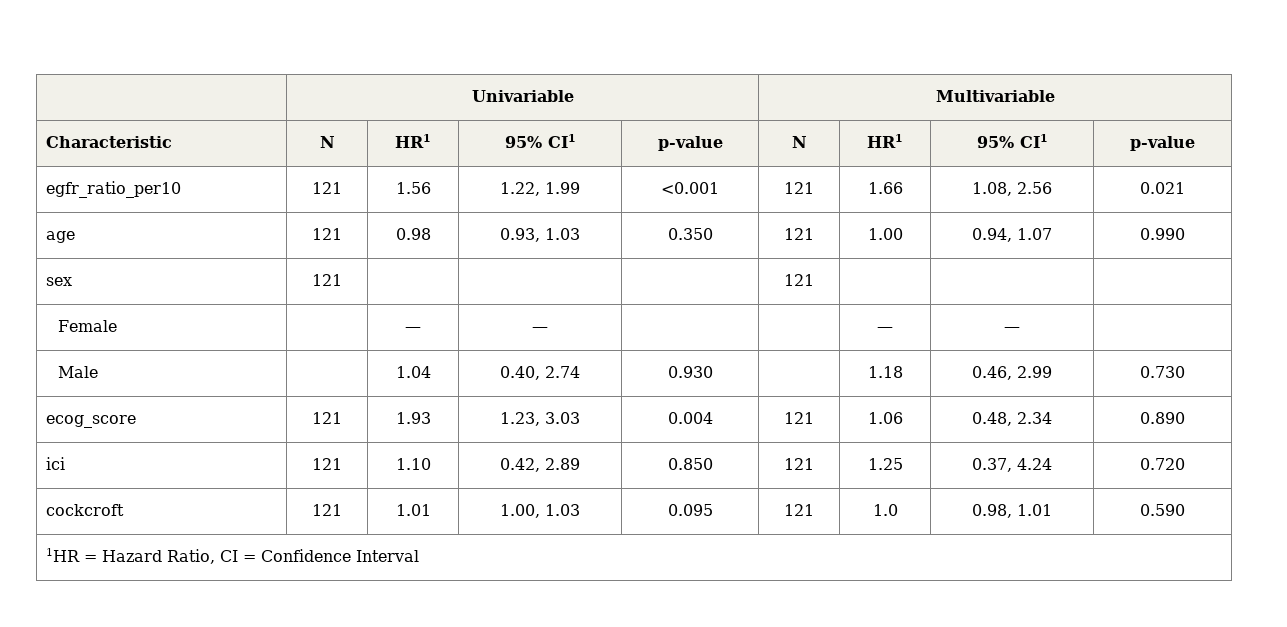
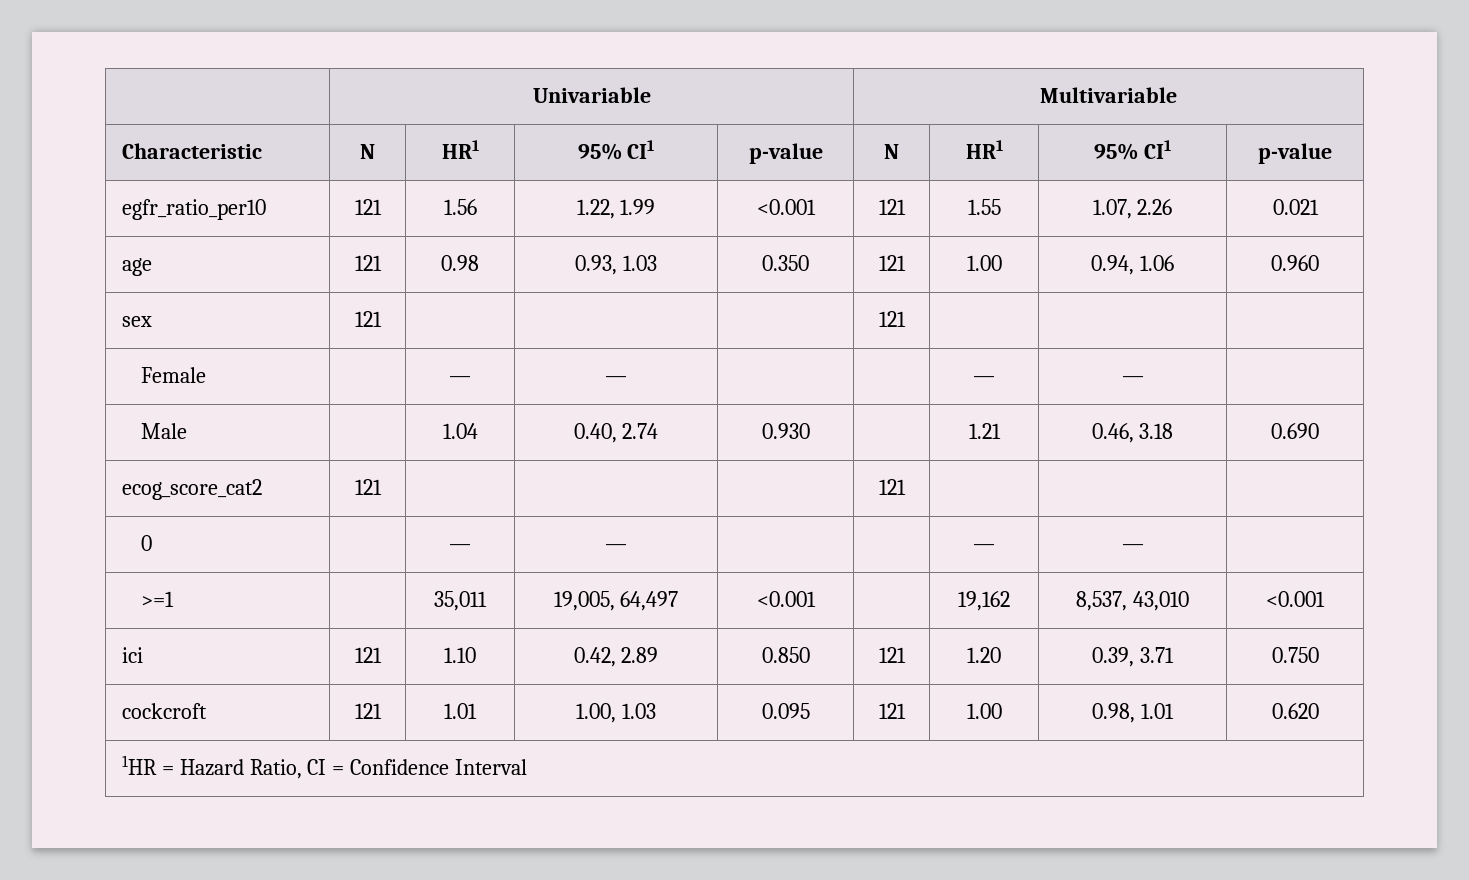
- egfr_ratio_per10 | 121 | 1.56 | 1.22, 1.99 | <0.001 | 121 | 1.66 | 1.08, 2.56 | 0.021
+ egfr_ratio_per10 | 121 | 1.56 | 1.22, 1.99 | <0.001 | 121 | 1.55 | 1.07, 2.26 | 0.021
- age | 121 | 0.98 | 0.93, 1.03 | 0.350 | 121 | 1.00 | 0.94, 1.07 | 0.990
+ age | 121 | 0.98 | 0.93, 1.03 | 0.350 | 121 | 1.00 | 0.94, 1.06 | 0.960
- Male | | 1.04 | 0.40, 2.74 | 0.930 | | 1.18 | 0.46, 2.99 | 0.730
- ecog_score | 121 | 1.93 | 1.23, 3.03 | 0.004 | 121 | 1.06 | 0.48, 2.34 | 0.890
+ Male | | 1.04 | 0.40, 2.74 | 0.930 | | 1.21 | 0.46, 3.18 | 0.690
+ ecog_score_cat2 | 121 | | | | 121 | | |
+ 0 | | — | — | | | — | — |
+ >=1 | | 35,011 | 19,005, 64,497 | <0.001 | | 19,162 | 8,537, 43,010 | <0.001
- ici | 121 | 1.10 | 0.42, 2.89 | 0.850 | 121 | 1.25 | 0.37, 4.24 | 0.720
+ ici | 121 | 1.10 | 0.42, 2.89 | 0.850 | 121 | 1.20 | 0.39, 3.71 | 0.750
- cockcroft | 121 | 1.01 | 1.00, 1.03 | 0.095 | 121 | 1.0 | 0.98, 1.01 | 0.590
+ cockcroft | 121 | 1.01 | 1.00, 1.03 | 0.095 | 121 | 1.00 | 0.98, 1.01 | 0.620

